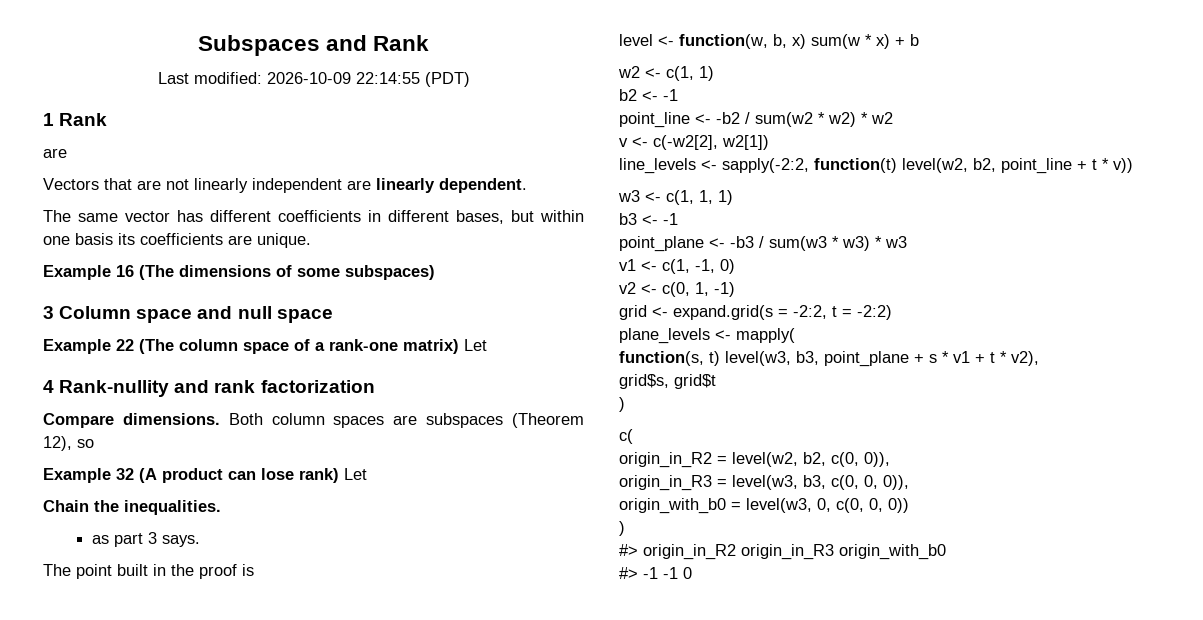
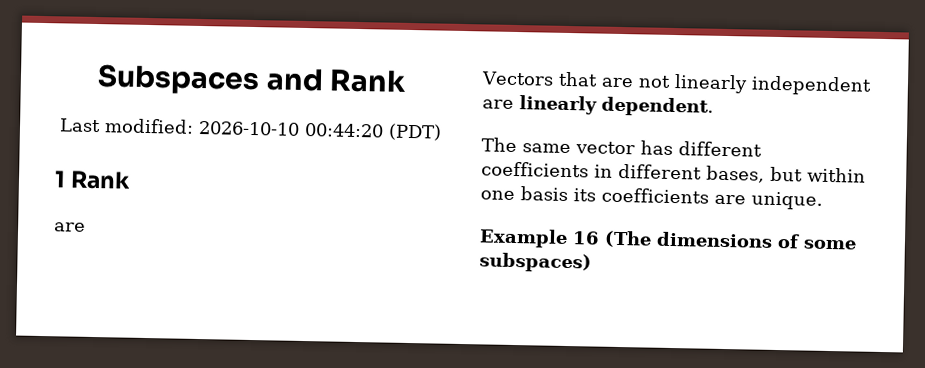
- Last modified: 2026-10-09 22:14:55 (PDT)
+ Last modified: 2026-10-10 00:44:20 (PDT)
- 3 Column space and null space
- Example 22 (The column space of a rank-one matrix) Let
- 4 Rank-nullity and rank factorization
- Compare dimensions. Both column spaces are subspaces (Theorem 12), so
- Example 32 (A product can lose rank) Let
- Chain the inequalities.
- as part 3 says.
- The point built in the proof is
- level <- function(w, b, x) sum(w * x) + b
- w2 <- c(1, 1)
- b2 <- -1
- point_line <- -b2 / sum(w2 * w2) * w2
- v <- c(-w2[2], w2[1])
- line_levels <- sapply(-2:2, function(t) level(w2, b2, point_line + t * v))
- w3 <- c(1, 1, 1)
- b3 <- -1
- point_plane <- -b3 / sum(w3 * w3) * w3
- v1 <- c(1, -1, 0)
- v2 <- c(0, 1, -1)
- grid <- expand.grid(s = -2:2, t = -2:2)
- plane_levels <- mapply(
- function(s, t) level(w3, b3, point_plane + s * v1 + t * v2),
- grid$s, grid$t
- )
- c(
- origin_in_R2 = level(w2, b2, c(0, 0)),
- origin_in_R3 = level(w3, b3, c(0, 0, 0)),
- origin_with_b0 = level(w3, 0, c(0, 0, 0))
- )
- #> origin_in_R2 origin_in_R3 origin_with_b0
- #> -1 -1 0

